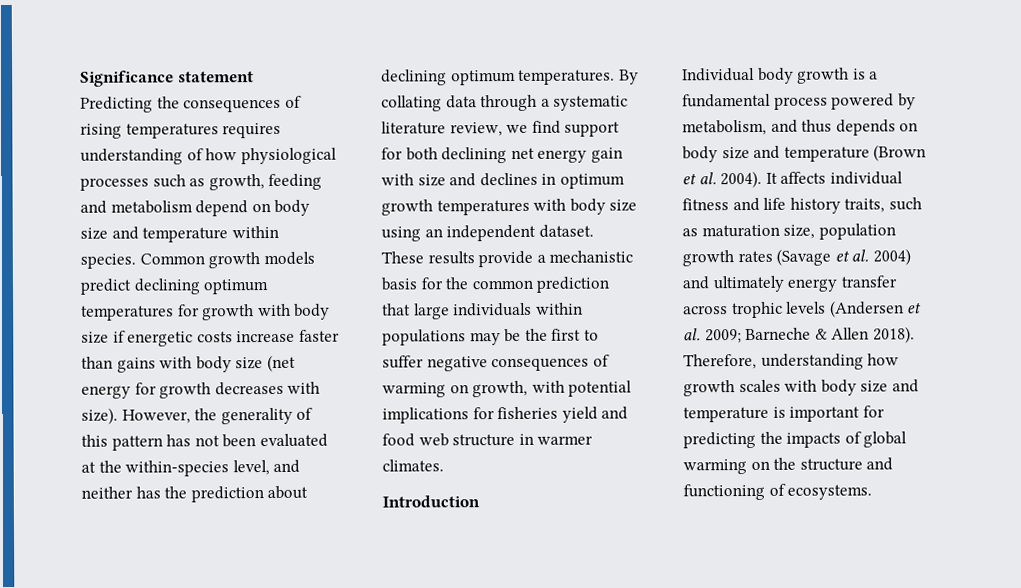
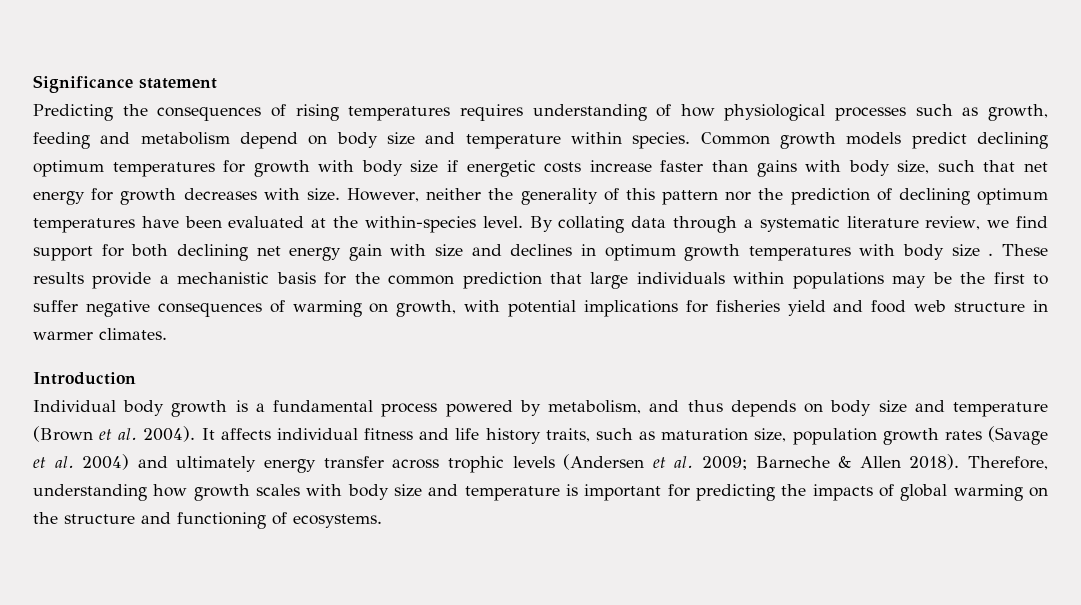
- Common growth models predict declining optimum temperatures for growth with body size if energetic costs increase faster than gains with body size (net energy for growth decreases with size). However, the generality of this pattern has not been evaluated at the within-species level, and neither has the prediction about declining optimum temperatures.
+ Common growth models predict declining optimum temperatures for growth with body size if energetic costs increase faster than gains with body size, such that net energy for growth decreases with size. However, neither the generality of this pattern nor the prediction of declining optimum temperatures have been evaluated at the within-species level.
- By collating data through a systematic literature review, we find support for both declining net energy gain with size and declines in optimum growth temperatures with body size using an independent dataset.
+ By collating data through a systematic literature review, we find support for both declining net energy gain with size and declines in optimum growth temperatures with body size .

